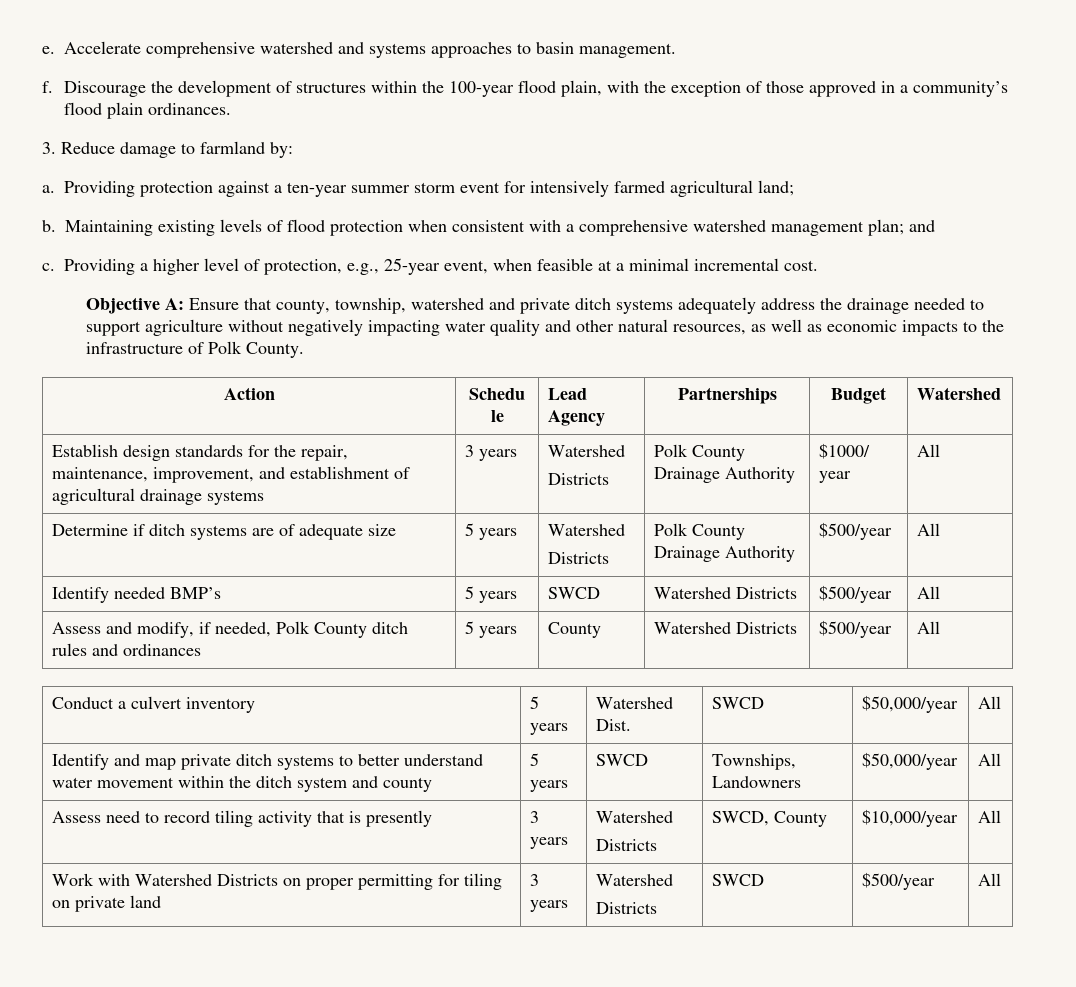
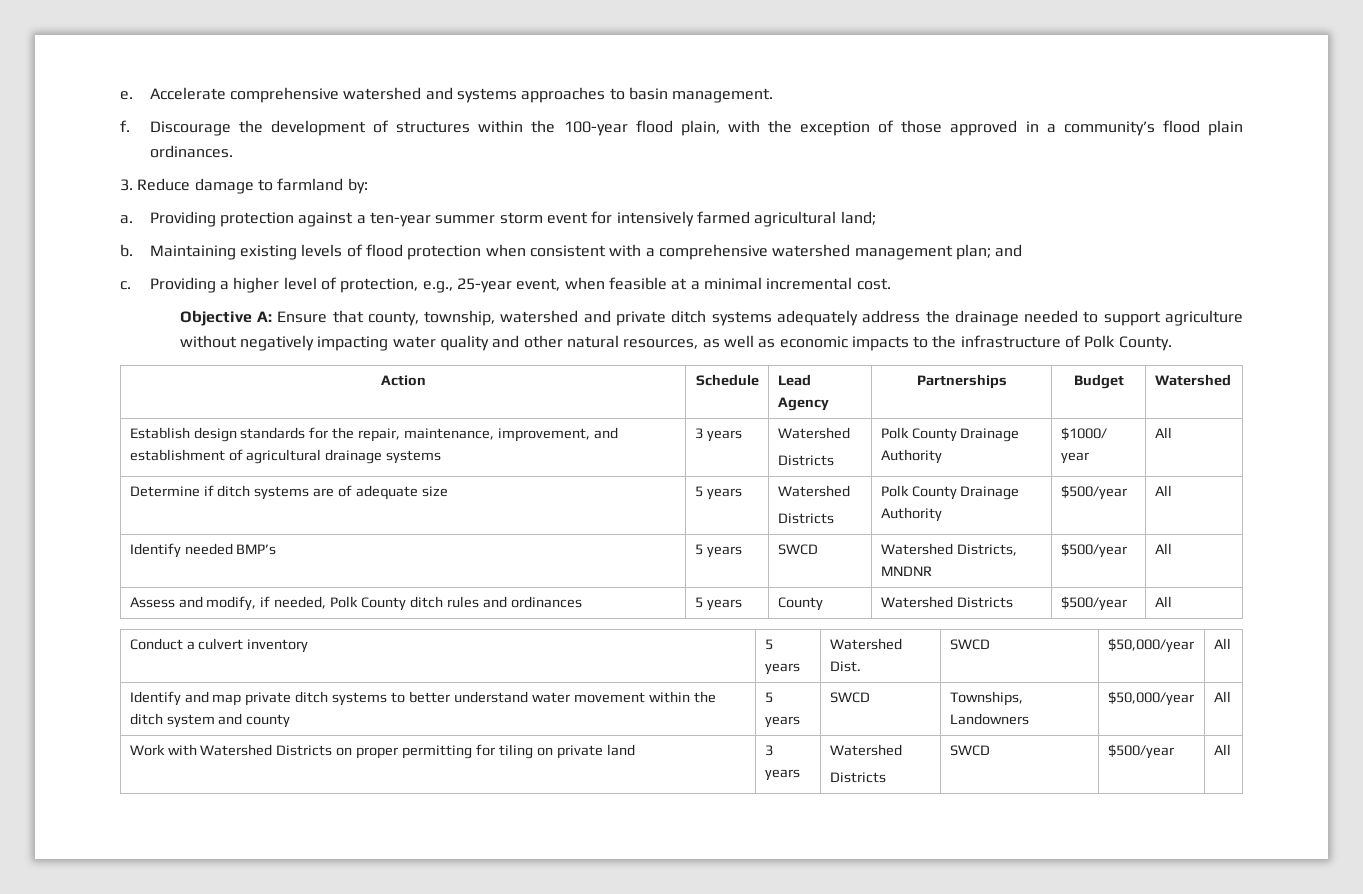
- Action | Schedu le | Lead Agency | Partnerships | Budget | Watershed
+ Action | Schedule | Lead Agency | Partnerships | Budget | Watershed
- Identify needed BMP’s | 5 years | SWCD | Watershed Districts | $500/year | All
+ Identify needed BMP’s | 5 years | SWCD | Watershed Districts, MNDNR | $500/year | All
- Assess need to record tiling activity that is presently | 3 years | Watershed
- Districts | SWCD, County | $10,000/year | All

